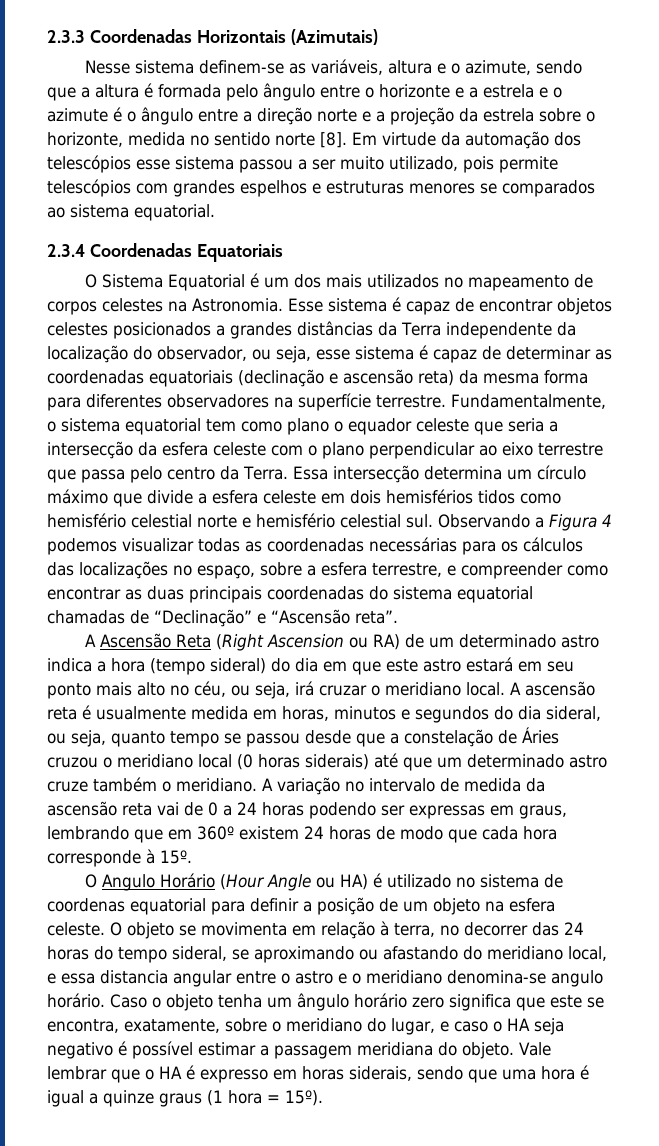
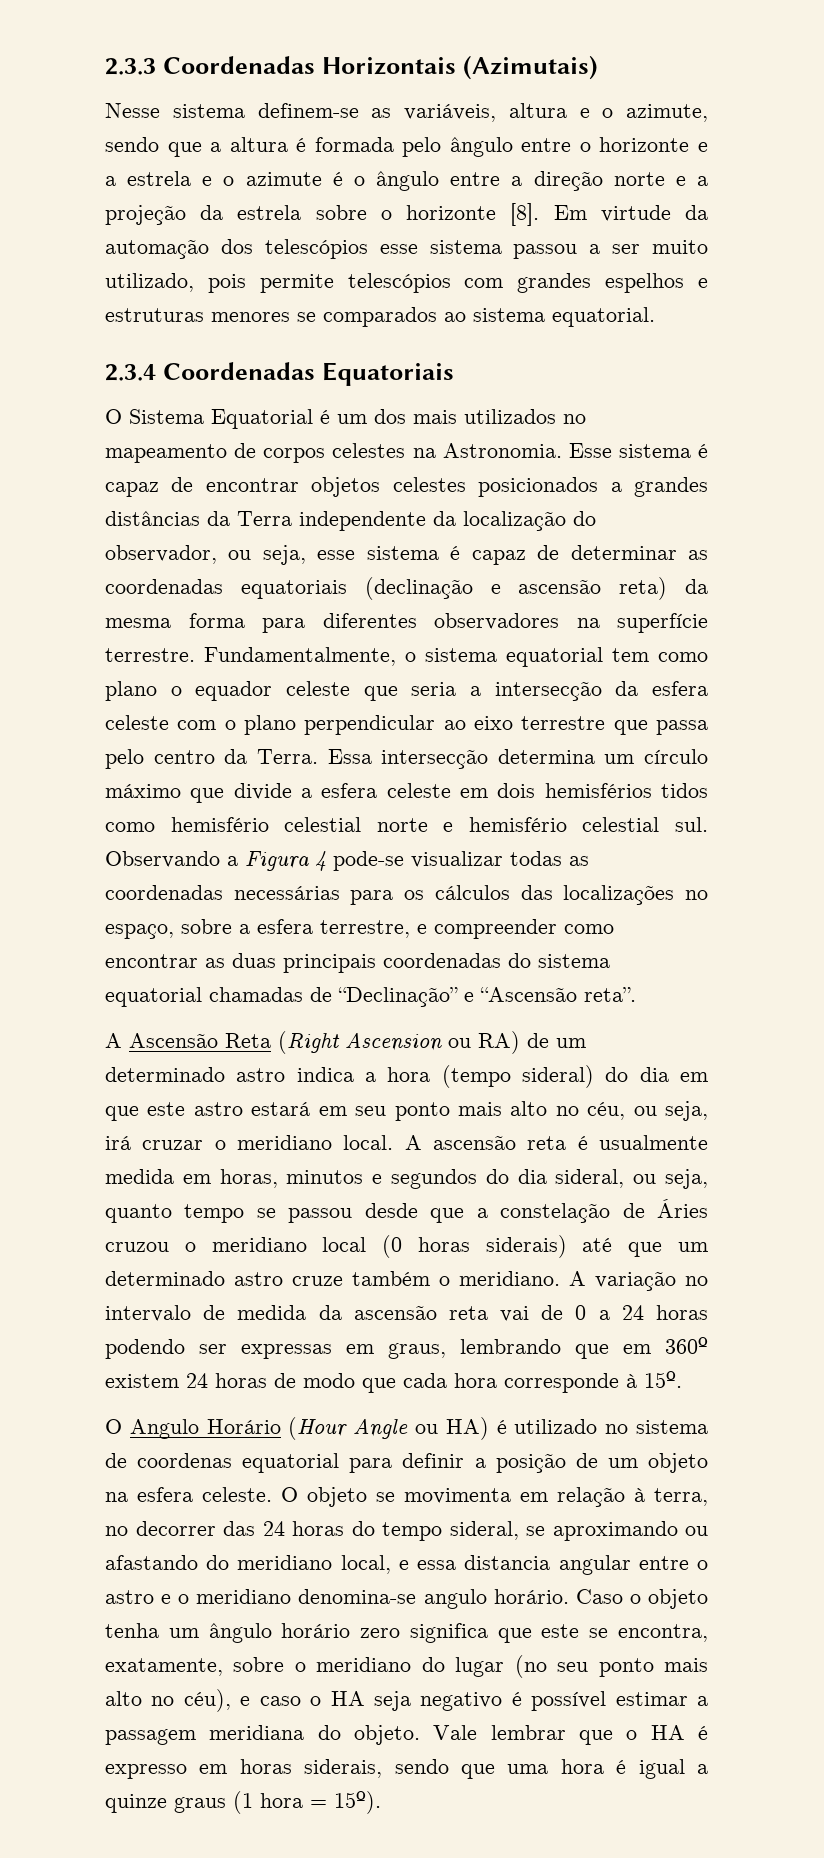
- Nesse sistema definem-se as variáveis, altura e o azimute, sendo que a altura é formada pelo ângulo entre o horizonte e a estrela e o azimute é o ângulo entre a direção norte e a projeção da estrela sobre o horizonte, medida no sentido norte [8].
+ Nesse sistema definem-se as variáveis, altura e o azimute, sendo que a altura é formada pelo ângulo entre o horizonte e a estrela e o azimute é o ângulo entre a direção norte e a projeção da estrela sobre o horizonte [8].
- Observando a Figura 4 podemos visualizar todas as coordenadas necessárias para os cálculos das localizações no espaço, sobre a esfera terrestre, e compreender como encontrar as duas principais coordenadas do sistema equatorial chamadas de “Declinação” e “Ascensão reta”.
+ Observando a Figura 4 pode-se visualizar todas as coordenadas necessárias para os cálculos das localizações no espaço, sobre a esfera terrestre, e compreender como encontrar as duas principais coordenadas do sistema equatorial chamadas de “Declinação” e “Ascensão reta”.
- Caso o objeto tenha um ângulo horário zero significa que este se encontra, exatamente, sobre o meridiano do lugar, e caso o HA seja negativo é possível estimar a passagem meridiana do objeto.
+ Caso o objeto tenha um ângulo horário zero significa que este se encontra, exatamente, sobre o meridiano do lugar (no seu ponto mais alto no céu), e caso o HA seja negativo é possível estimar a passagem meridiana do objeto.

